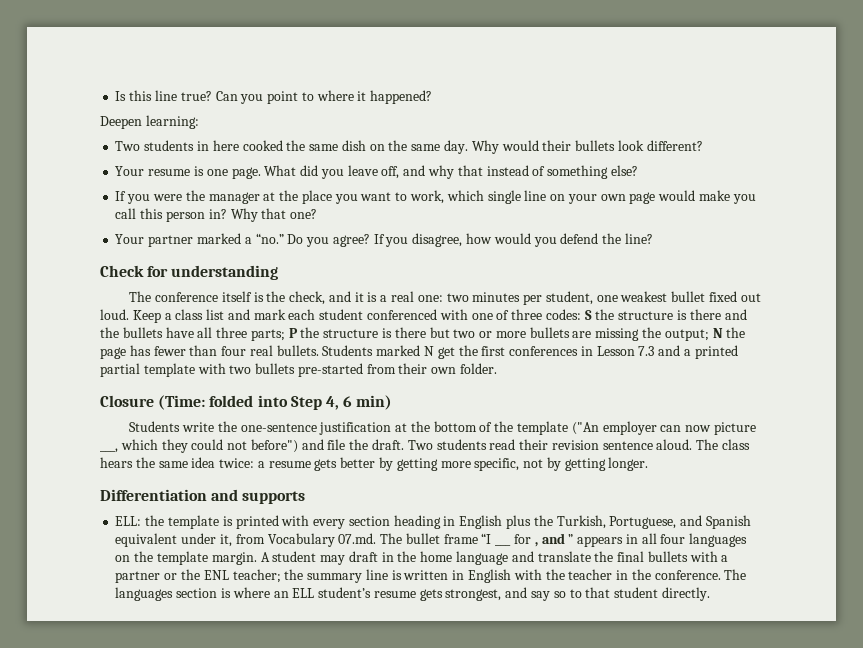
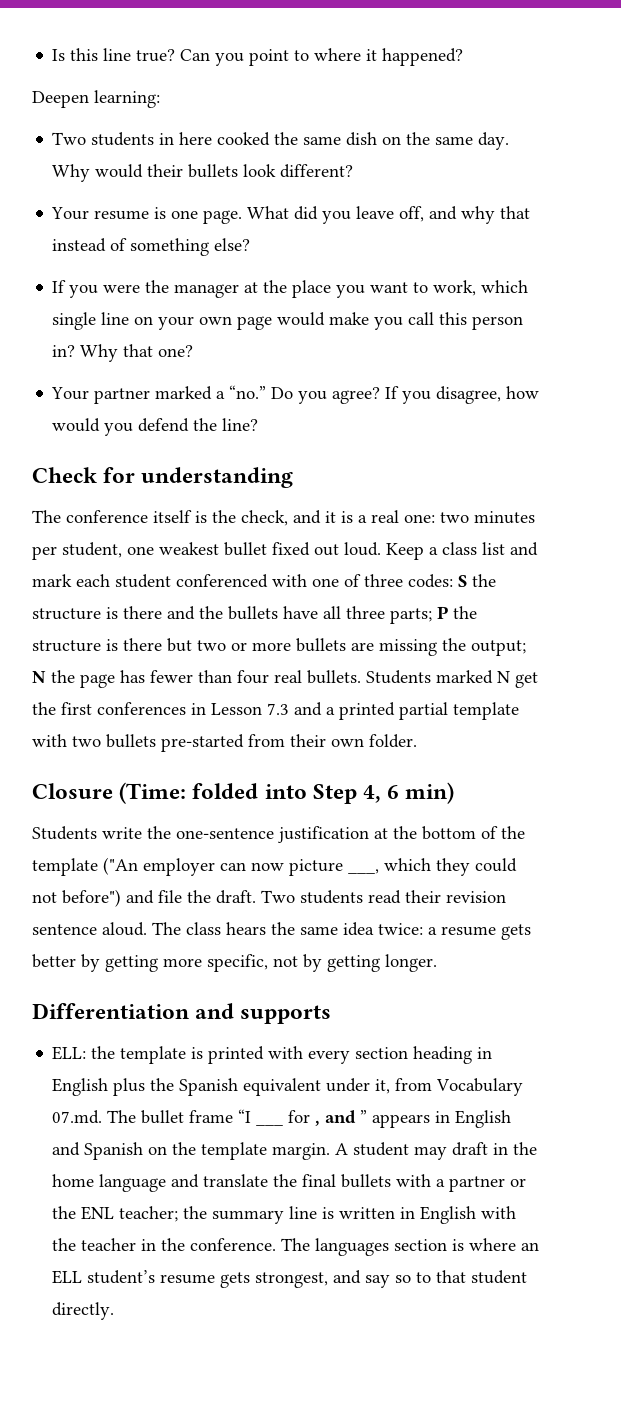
- ELL: the template is printed with every section heading in English plus the Turkish, Portuguese, and Spanish equivalent under it, from Vocabulary 07.md. The bullet frame “I ___ for , and ” appears in all four languages on the template margin.
+ ELL: the template is printed with every section heading in English plus the Spanish equivalent under it, from Vocabulary 07.md. The bullet frame “I ___ for , and ” appears in English and Spanish on the template margin.

